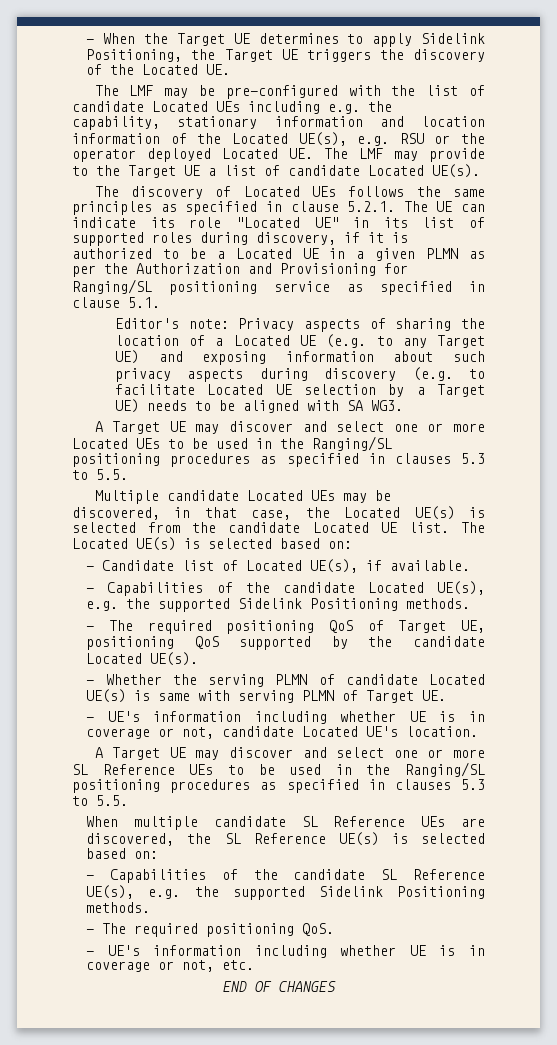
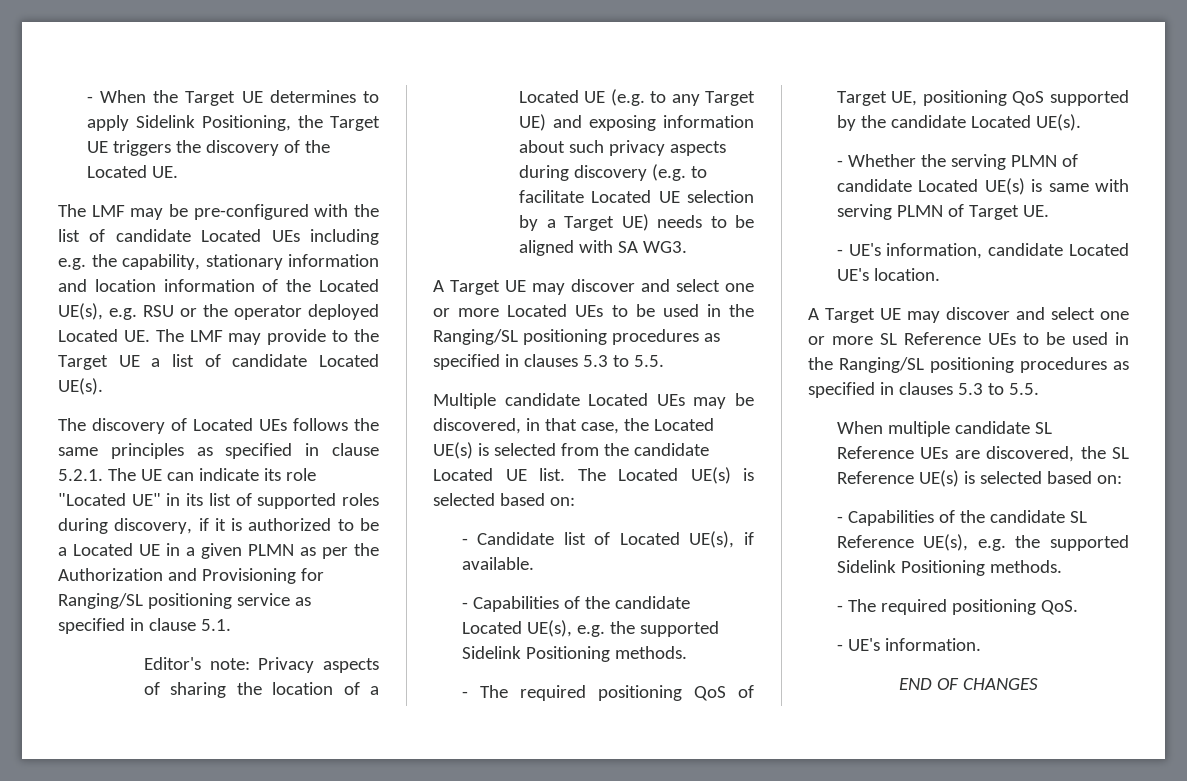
- - UE's information including whether UE is in coverage or not, candidate Located UE's location.
+ - UE's information, candidate Located UE's location.
- - UE's information including whether UE is in coverage or not, etc.
+ - UE's information.

